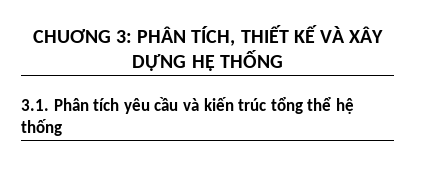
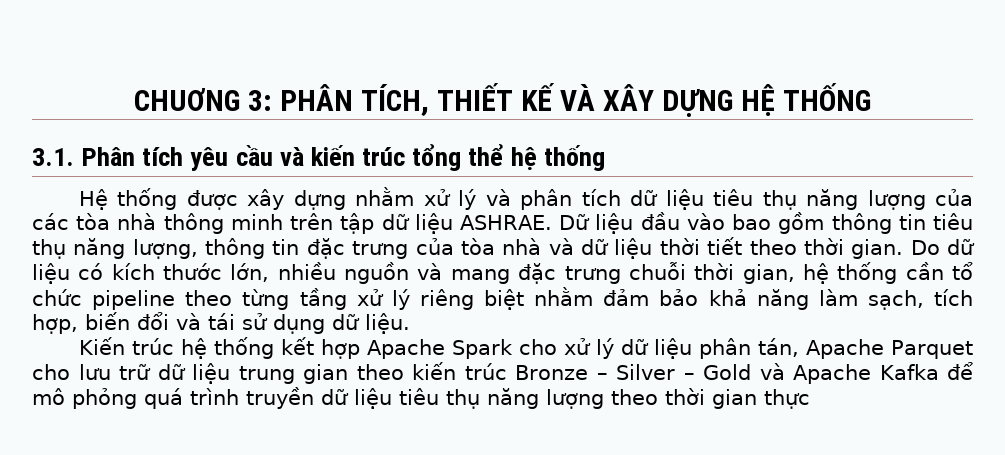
+ Hệ thống được xây dựng nhằm xử lý và phân tích dữ liệu tiêu thụ năng lượng của các tòa nhà thông minh trên tập dữ liệu ASHRAE. Dữ liệu đầu vào bao gồm thông tin tiêu thụ năng lượng, thông tin đặc trưng của tòa nhà và dữ liệu thời tiết theo thời gian. Do dữ liệu có kích thước lớn, nhiều nguồn và mang đặc trưng chuỗi thời gian, hệ thống cần tổ chức pipeline theo từng tầng xử lý riêng biệt nhằm đảm bảo khả năng làm sạch, tích hợp, biến đổi và tái sử dụng dữ liệu.
+ Kiến trúc hệ thống kết hợp Apache Spark cho xử lý dữ liệu phân tán, Apache Parquet cho lưu trữ dữ liệu trung gian theo kiến trúc Bronze – Silver – Gold và Apache Kafka để mô phỏng quá trình truyền dữ liệu tiêu thụ năng lượng theo thời gian thực

